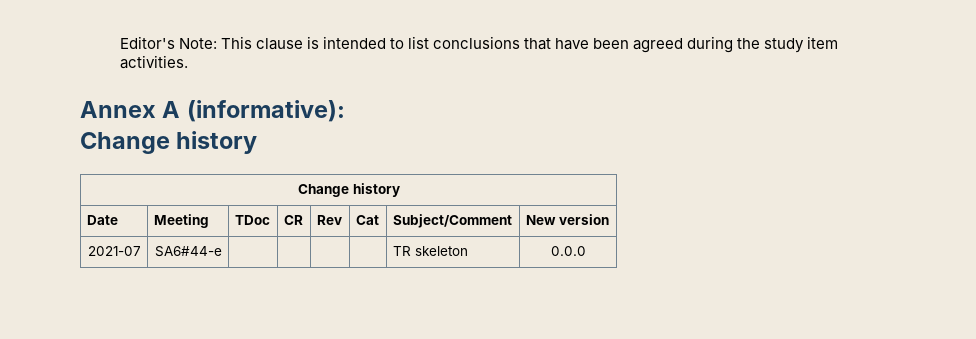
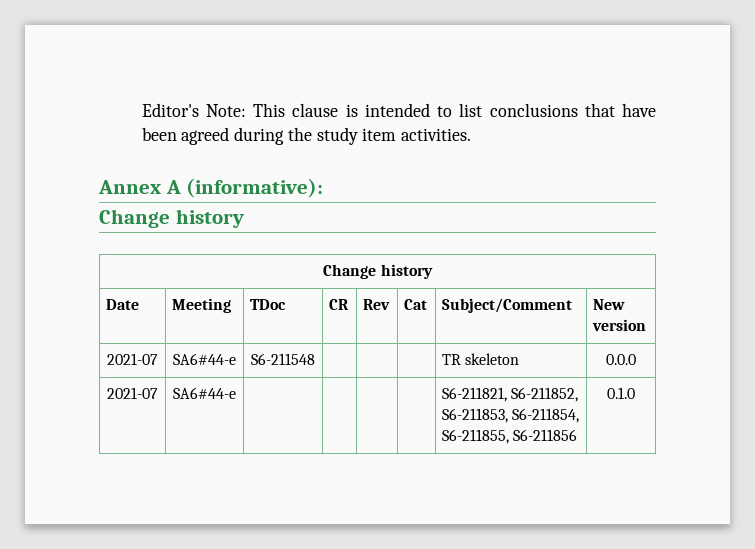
- 2021-07 | SA6#44-e | | | | | TR skeleton | 0.0.0
+ 2021-07 | SA6#44-e | S6-211548 | | | | TR skeleton | 0.0.0
+ 2021-07 | SA6#44-e | | | | | S6-211821, S6-211852, S6-211853, S6-211854, S6-211855, S6-211856 | 0.1.0

